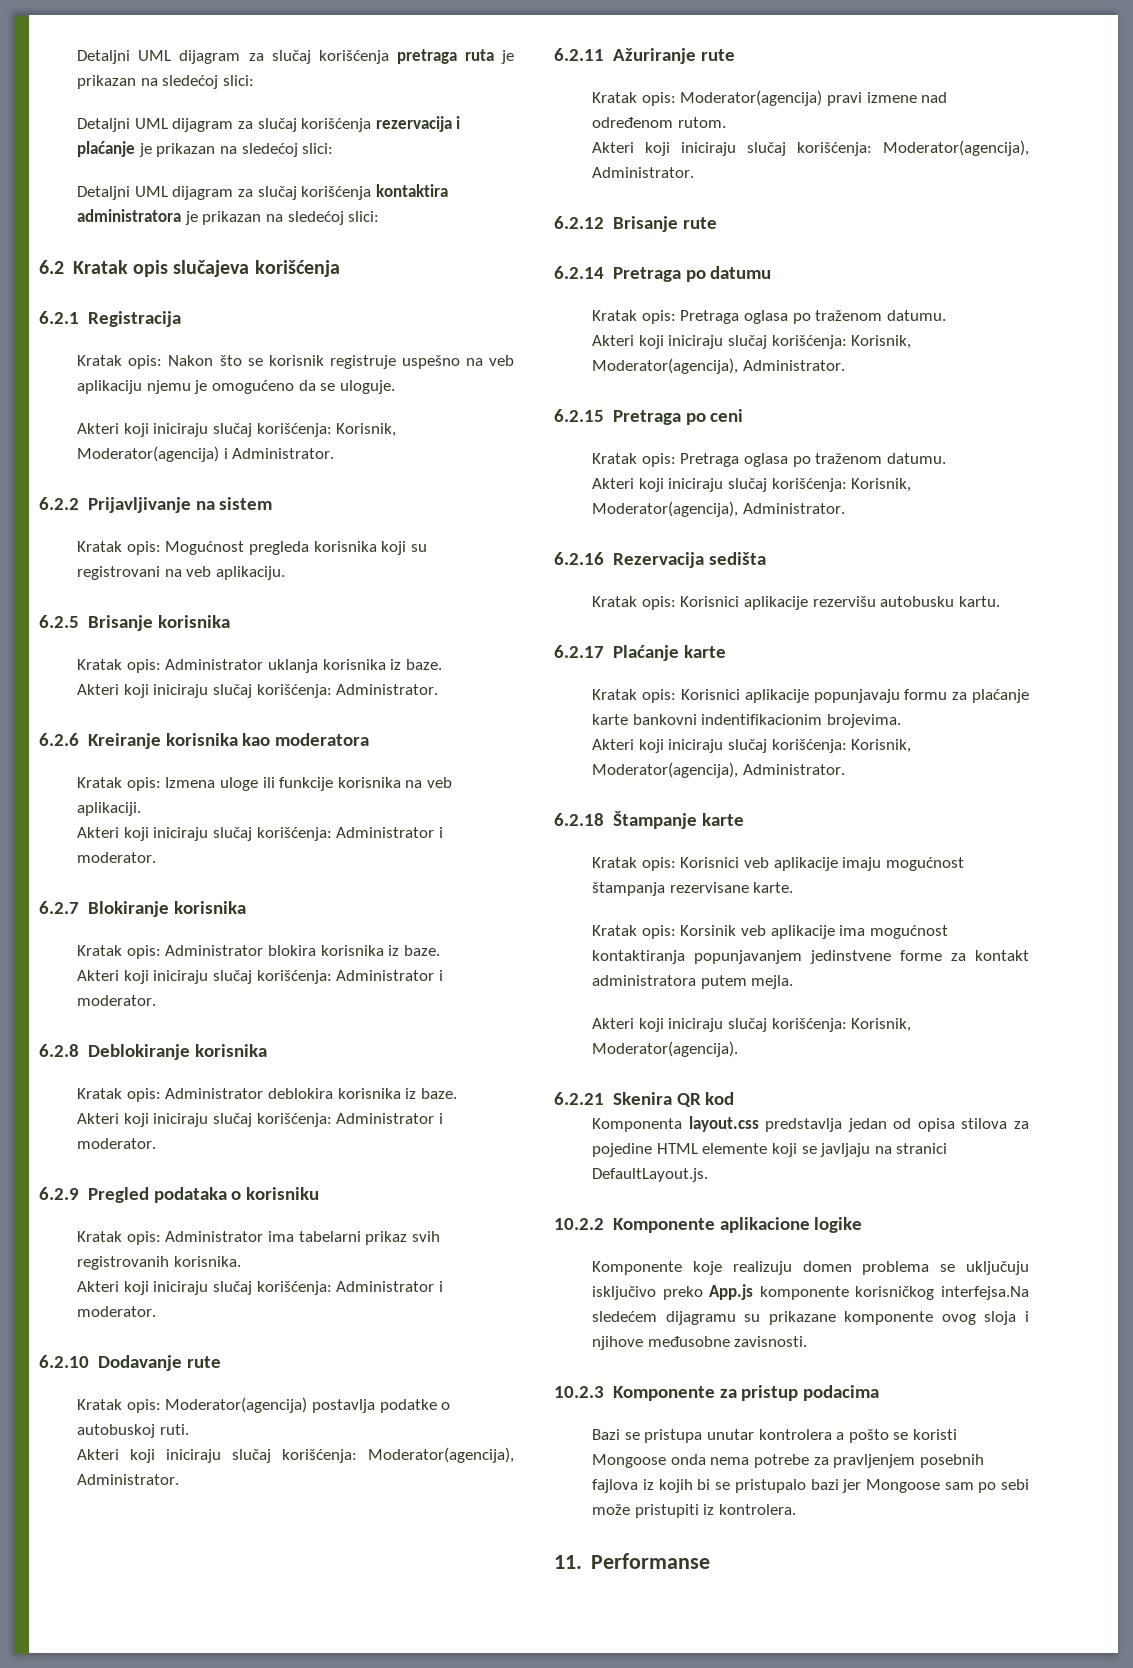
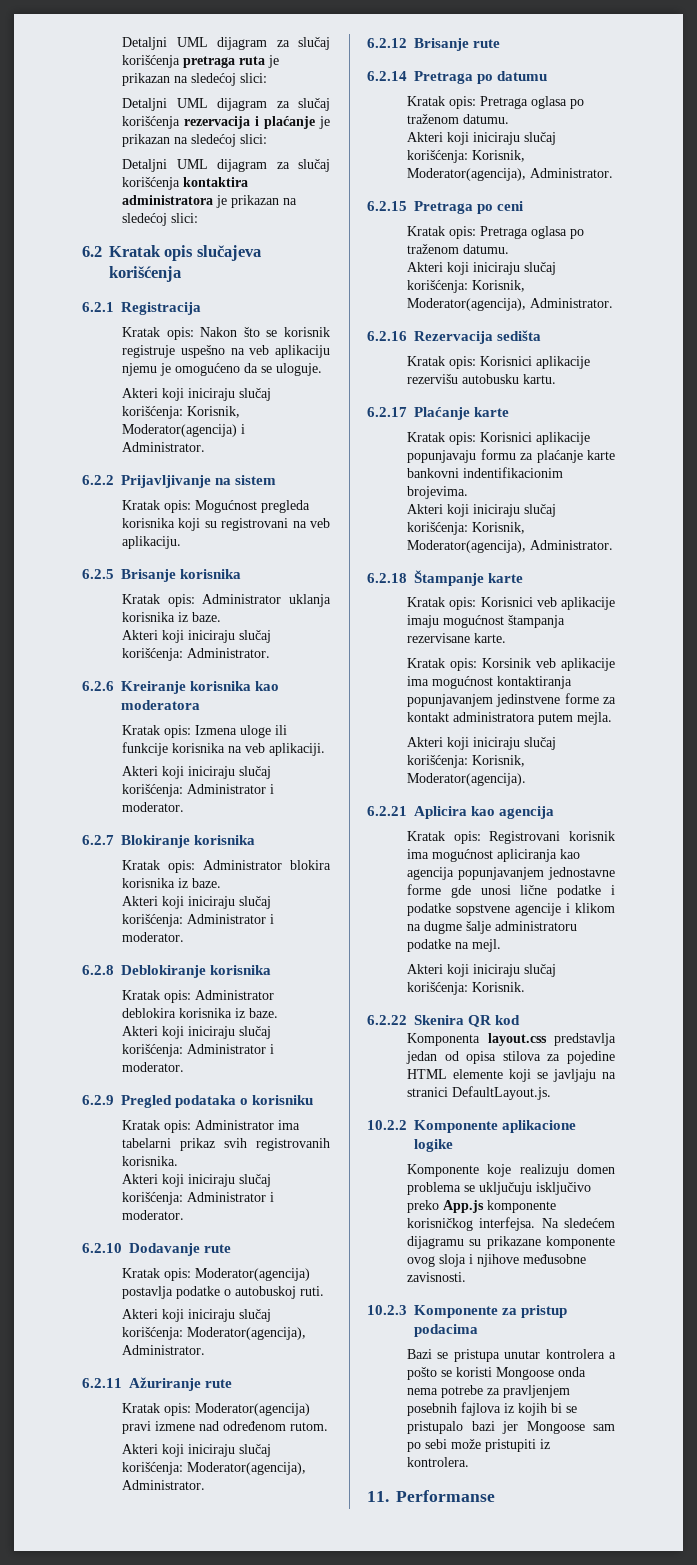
- 6.2.21 Skenira QR kod
+ 6.2.21 Aplicira kao agencija
+ Kratak opis: Registrovani korisnik ima mogućnost apliciranja kao agencija popunjavanjem jednostavne forme gde unosi lične podatke i podatke sopstvene agencije i klikom na dugme šalje administratoru podatke na mejl.
+ Akteri koji iniciraju slučaj korišćenja: Korisnik.
+ 6.2.22 Skenira QR kod
- Komponente koje realizuju domen problema se uključuju isključivo preko App.js komponente korisničkog interfejsa.Na sledećem dijagramu su prikazane komponente ovog sloja i njihove međusobne zavisnosti.
+ Komponente koje realizuju domen problema se uključuju isključivo preko App.js komponente korisničkog interfejsa. Na sledećem dijagramu su prikazane komponente ovog sloja i njihove međusobne zavisnosti.

